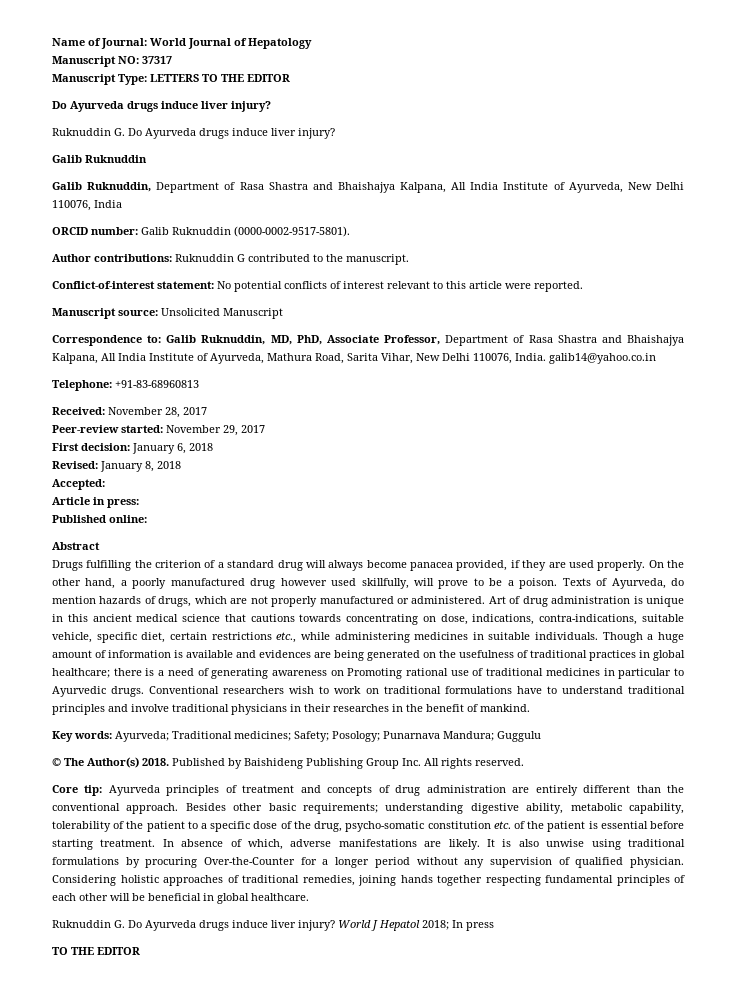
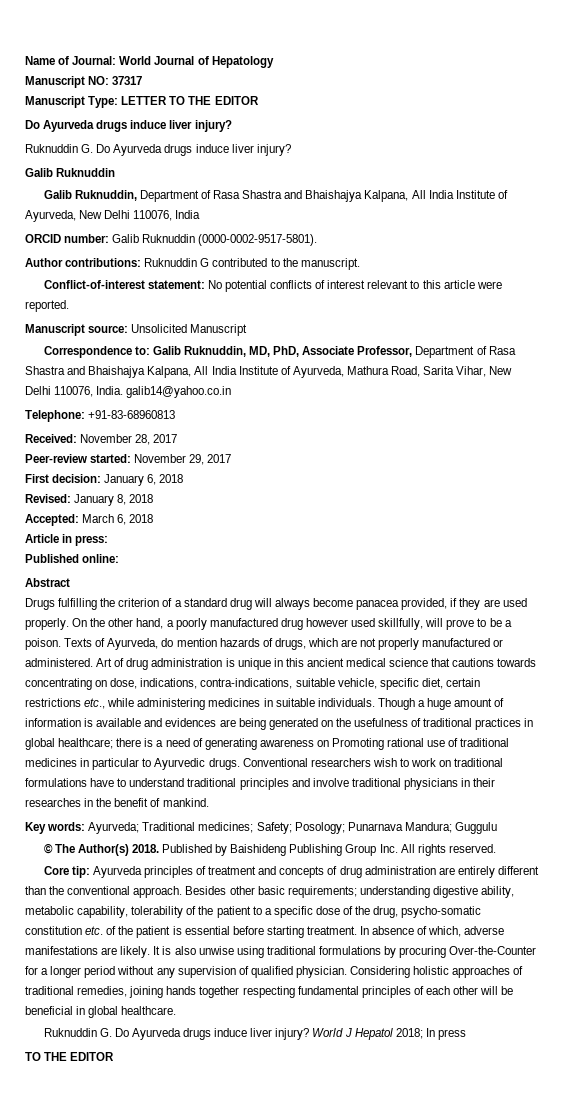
- Manuscript Type: LETTERS TO THE EDITOR
+ Manuscript Type: LETTER TO THE EDITOR
- Accepted:
+ Accepted: March 6, 2018

